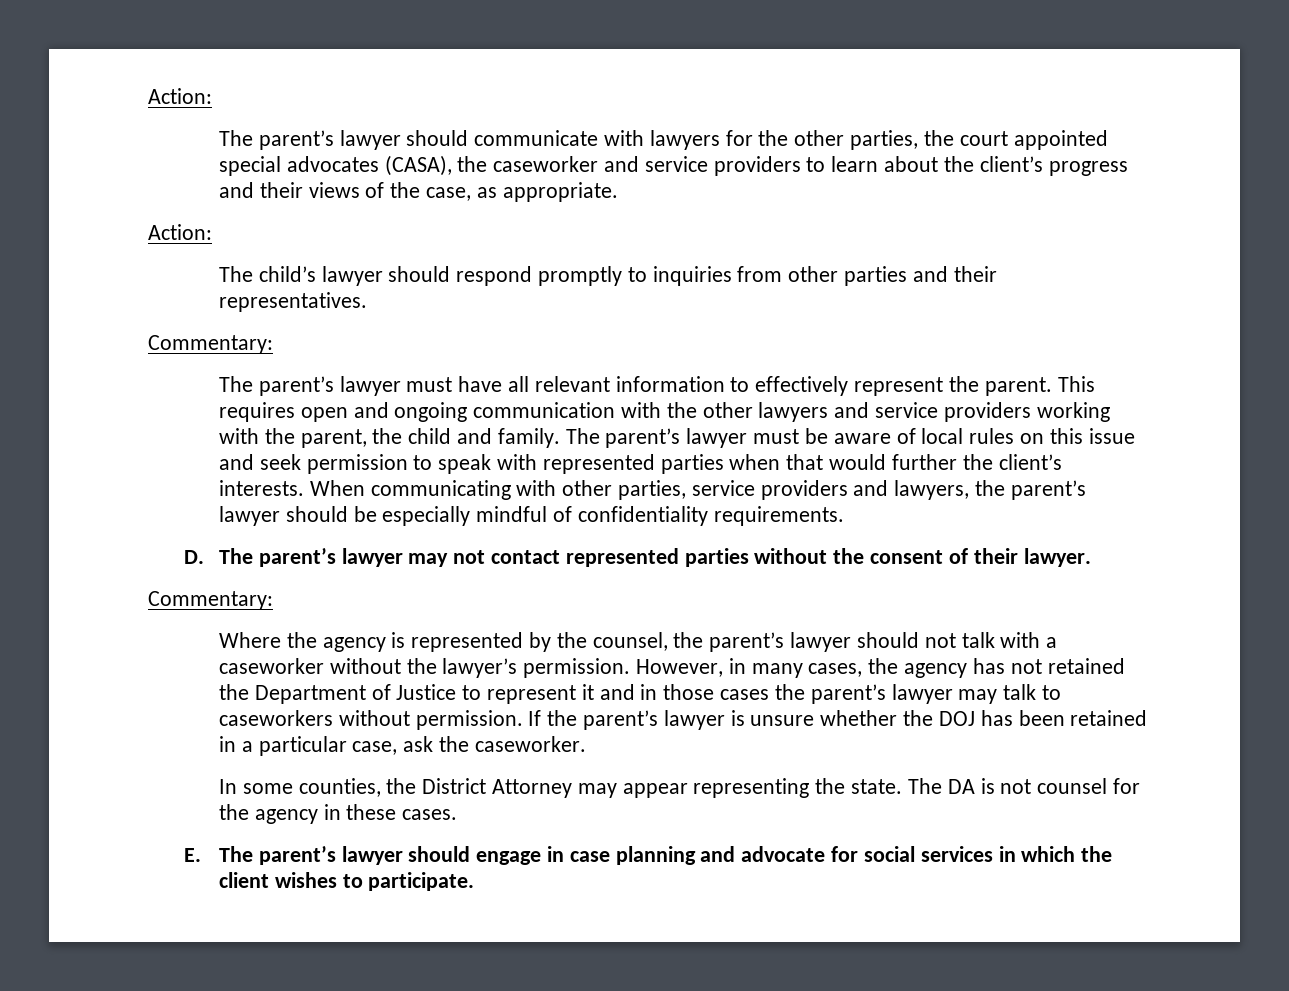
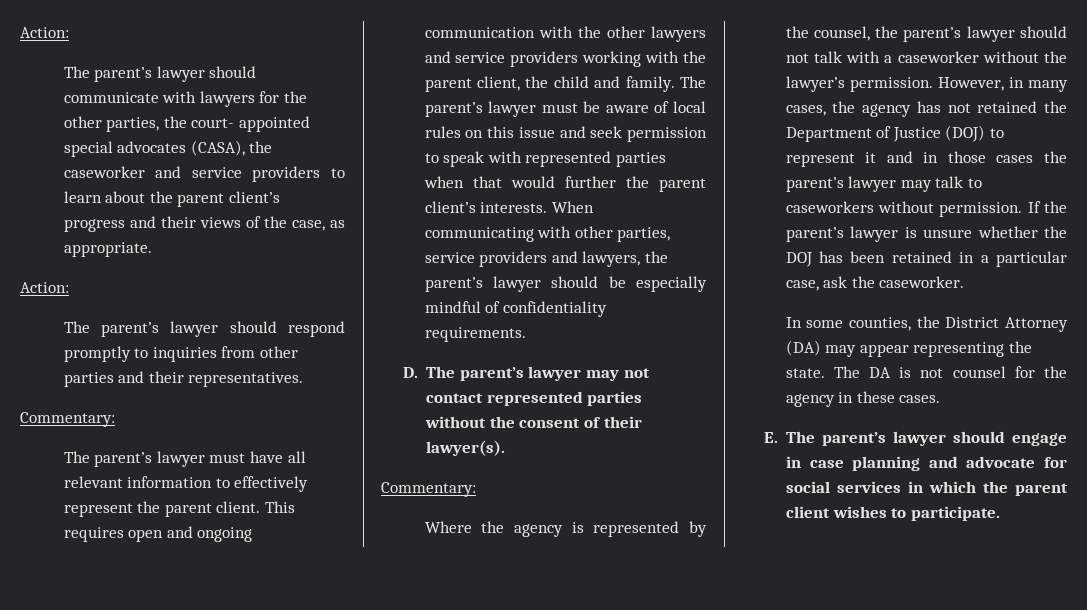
- The parent’s lawyer should communicate with lawyers for the other parties, the court appointed special advocates (CASA), the caseworker and service providers to learn about the client’s progress and their views of the case, as appropriate.
+ The parent’s lawyer should communicate with lawyers for the other parties, the court- appointed special advocates (CASA), the caseworker and service providers to learn about the parent client’s progress and their views of the case, as appropriate.
- The child’s lawyer should respond promptly to inquiries from other parties and their representatives.
+ The parent’s lawyer should respond promptly to inquiries from other parties and their representatives.
- The parent’s lawyer must have all relevant information to effectively represent the parent.
+ The parent’s lawyer must have all relevant information to effectively represent the parent client.
- This requires open and ongoing communication with the other lawyers and service providers working with the parent, the child and family.
+ This requires open and ongoing communication with the other lawyers and service providers working with the parent client, the child and family.
- The parent’s lawyer must be aware of local rules on this issue and seek permission to speak with represented parties when that would further the client’s interests.
+ The parent’s lawyer must be aware of local rules on this issue and seek permission to speak with represented parties when that would further the parent client’s interests.
- D. The parent’s lawyer may not contact represented parties without the consent of their lawyer.
+ D. The parent’s lawyer may not contact represented parties without the consent of their lawyer(s).
- However, in many cases, the agency has not retained the Department of Justice to represent it and in those cases the parent’s lawyer may talk to caseworkers without permission.
+ However, in many cases, the agency has not retained the Department of Justice (DOJ) to represent it and in those cases the parent’s lawyer may talk to caseworkers without permission.
- In some counties, the District Attorney may appear representing the state.
+ In some counties, the District Attorney (DA) may appear representing the state.
- E. The parent’s lawyer should engage in case planning and advocate for social services in which the client wishes to participate.
+ E. The parent’s lawyer should engage in case planning and advocate for social services in which the parent client wishes to participate.

